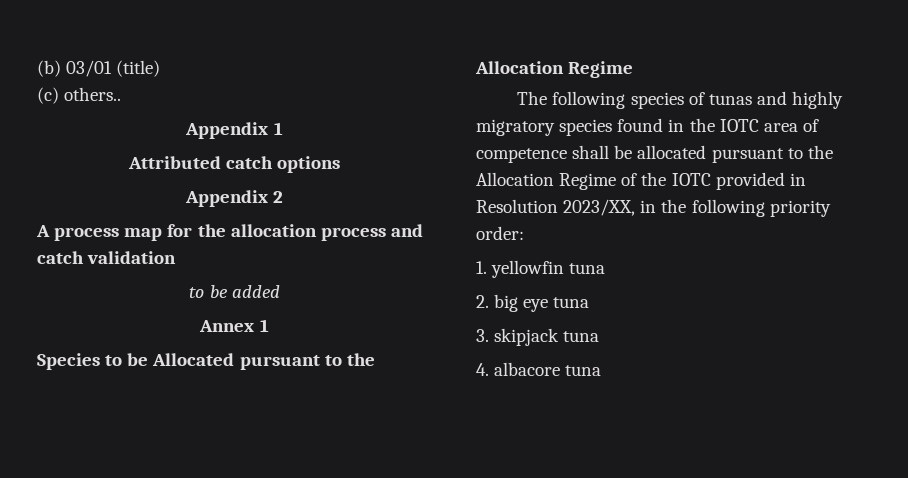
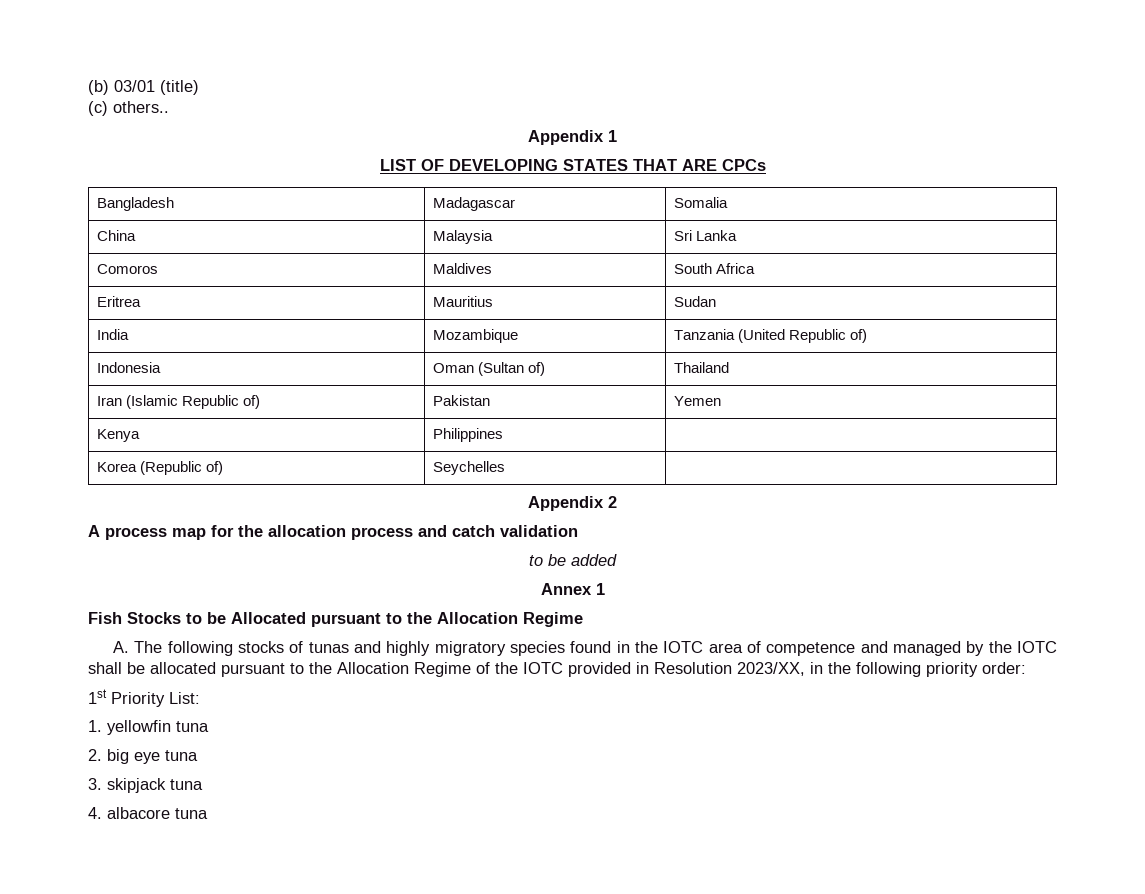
- Attributed catch options
+ LIST OF DEVELOPING STATES THAT ARE CPCs
+ Bangladesh | Madagascar | Somalia
+ China | Malaysia | Sri Lanka
+ Comoros | Maldives | South Africa
+ Eritrea | Mauritius | Sudan
+ India | Mozambique | Tanzania (United Republic of)
+ Indonesia | Oman (Sultan of) | Thailand
+ Iran (Islamic Republic of) | Pakistan | Yemen
+ Kenya | Philippines |
+ Korea (Republic of) | Seychelles |
- Species to be Allocated pursuant to the Allocation Regime
+ Fish Stocks to be Allocated pursuant to the Allocation Regime
- The following species of tunas and highly migratory species found in the IOTC area of competence shall be allocated pursuant to the Allocation Regime of the IOTC provided in Resolution 2023/XX, in the following priority order:
+ A. The following stocks of tunas and highly migratory species found in the IOTC area of competence and managed by the IOTC shall be allocated pursuant to the Allocation Regime of the IOTC provided in Resolution 2023/XX, in the following priority order:
+ 1st Priority List:

